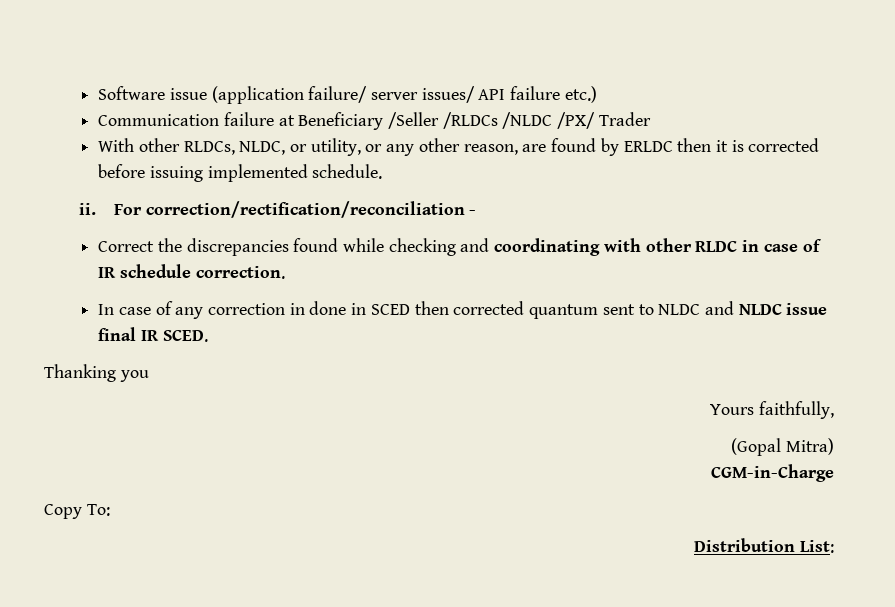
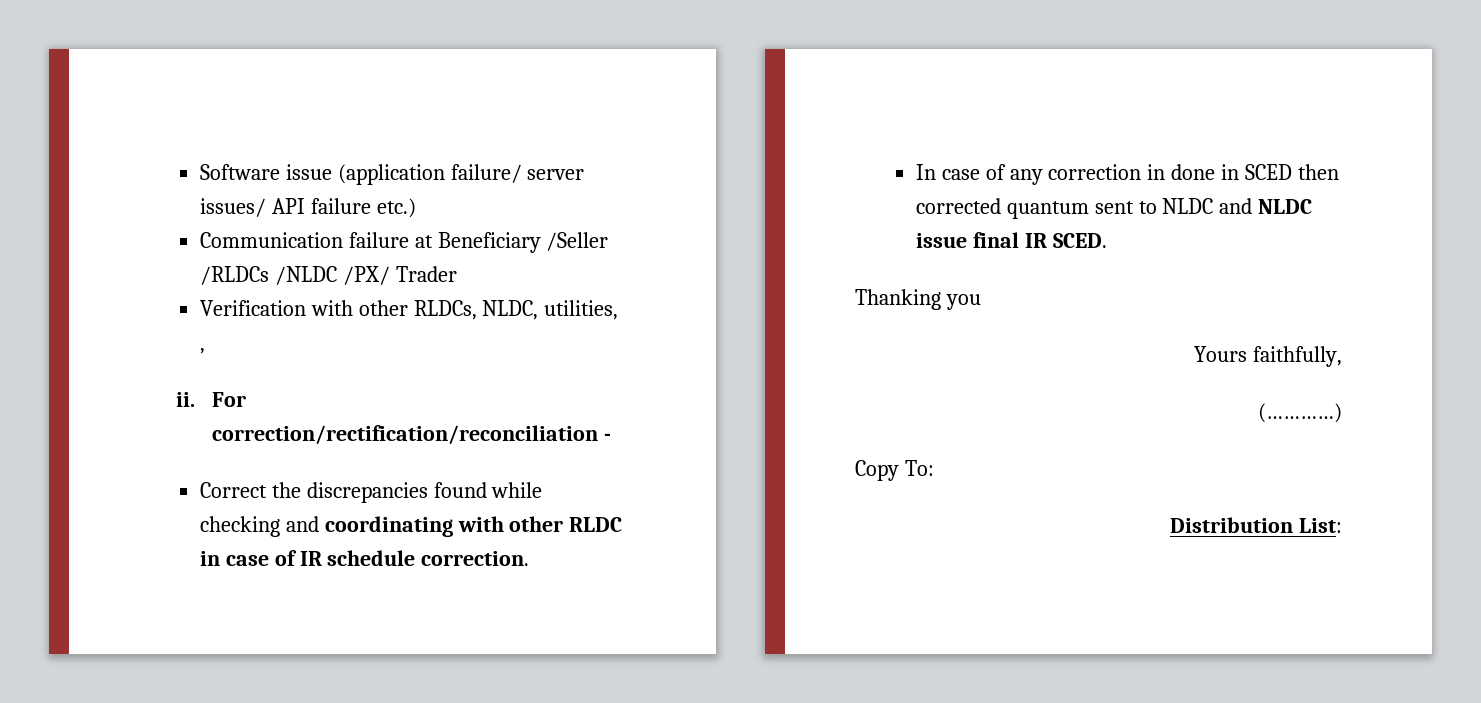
- With other RLDCs, NLDC, or utility, or any other reason, are found by ERLDC then it is corrected before issuing implemented schedule.
+ Verification with other RLDCs, NLDC, utilities, ,
- (Gopal Mitra)
- CGM-in-Charge
+ (…………)

